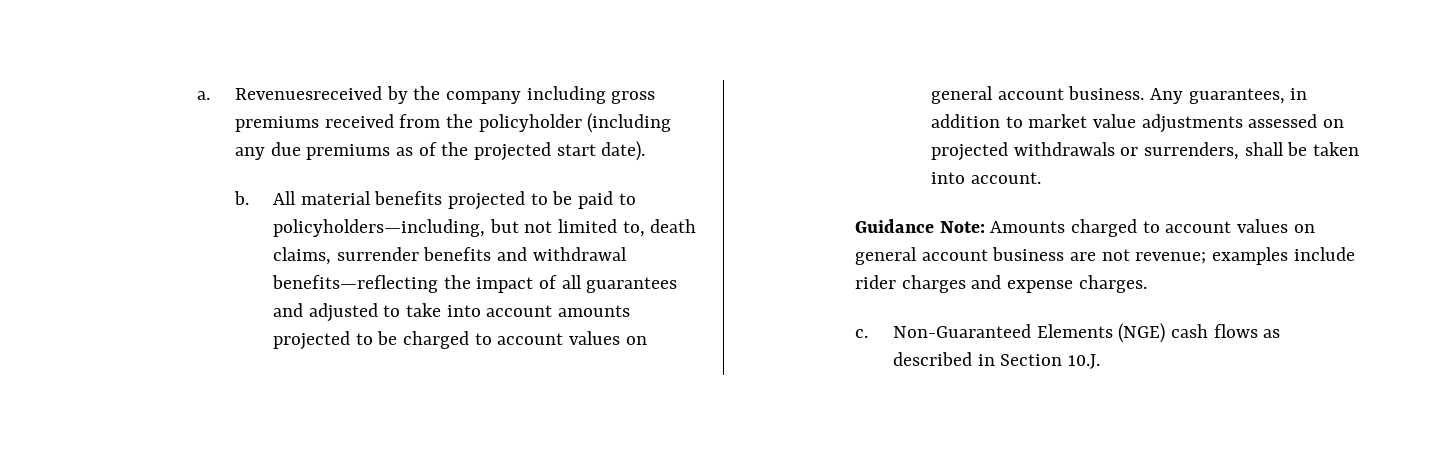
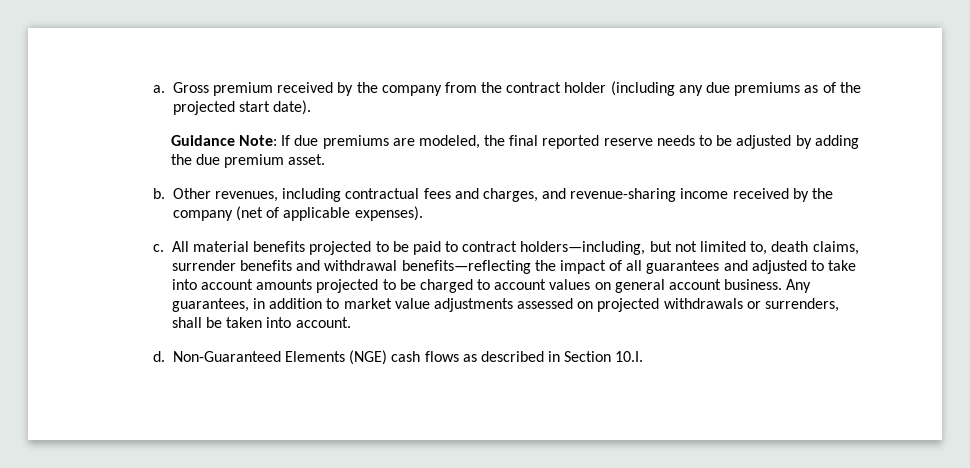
- Revenuesreceived by the company including gross premiums received from the policyholder (including any due premiums as of the projected start date).
+ Gross premium received by the company from the contract holder (including any due premiums as of the projected start date).
- b.
+ Guidance Note: If due premiums are modeled, the final reported reserve needs to be adjusted by adding the due premium asset.
+ b. Other revenues, including contractual fees and charges, and revenue-sharing income received by the company (net of applicable expenses).
+ c.
- All material benefits projected to be paid to policyholders—including, but not limited to, death claims, surrender benefits and withdrawal benefits—reflecting the impact of all guarantees and adjusted to take into account amounts projected to be charged to account values on general account business.
+ All material benefits projected to be paid to contract holders—including, but not limited to, death claims, surrender benefits and withdrawal benefits—reflecting the impact of all guarantees and adjusted to take into account amounts projected to be charged to account values on general account business.
- Guidance Note: Amounts charged to account values on general account business are not revenue; examples include rider charges and expense charges.
- c.
+ d.
- Non-Guaranteed Elements (NGE) cash flows as described in Section 10.J.
+ Non-Guaranteed Elements (NGE) cash flows as described in Section 10.I.

